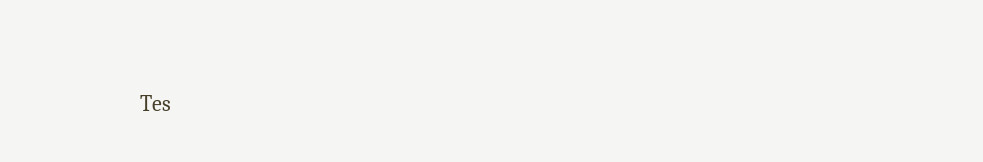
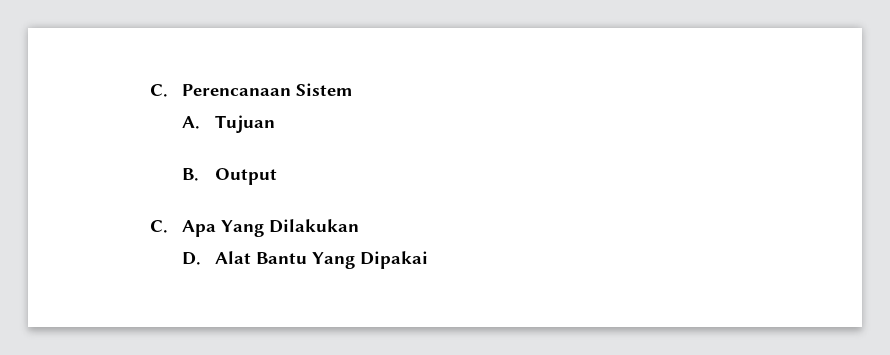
- Tes
+ C. Perencanaan Sistem
+ A. Tujuan
+ B. Output
+ C. Apa Yang Dilakukan
+ D. Alat Bantu Yang Dipakai

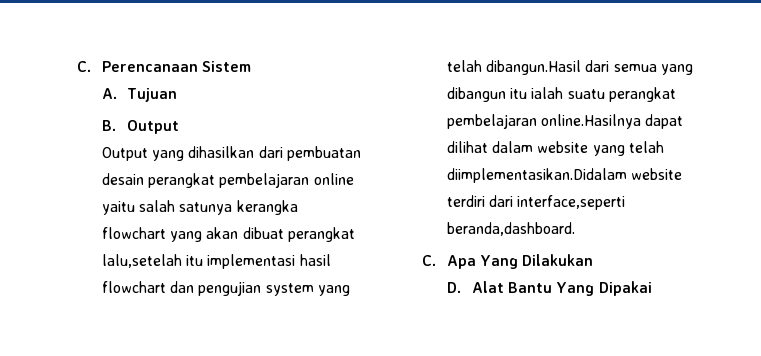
+ Output yang dihasilkan dari pembuatan desain perangkat pembelajaran online yaitu salah satunya kerangka flowchart yang akan dibuat perangkat lalu,setelah itu implementasi hasil flowchart dan pengujian system yang telah dibangun.Hasil dari semua yang dibangun itu ialah suatu perangkat pembelajaran online.Hasilnya dapat dilihat dalam website yang telah diimplementasikan.Didalam website terdiri dari interface,seperti beranda,dashboard.

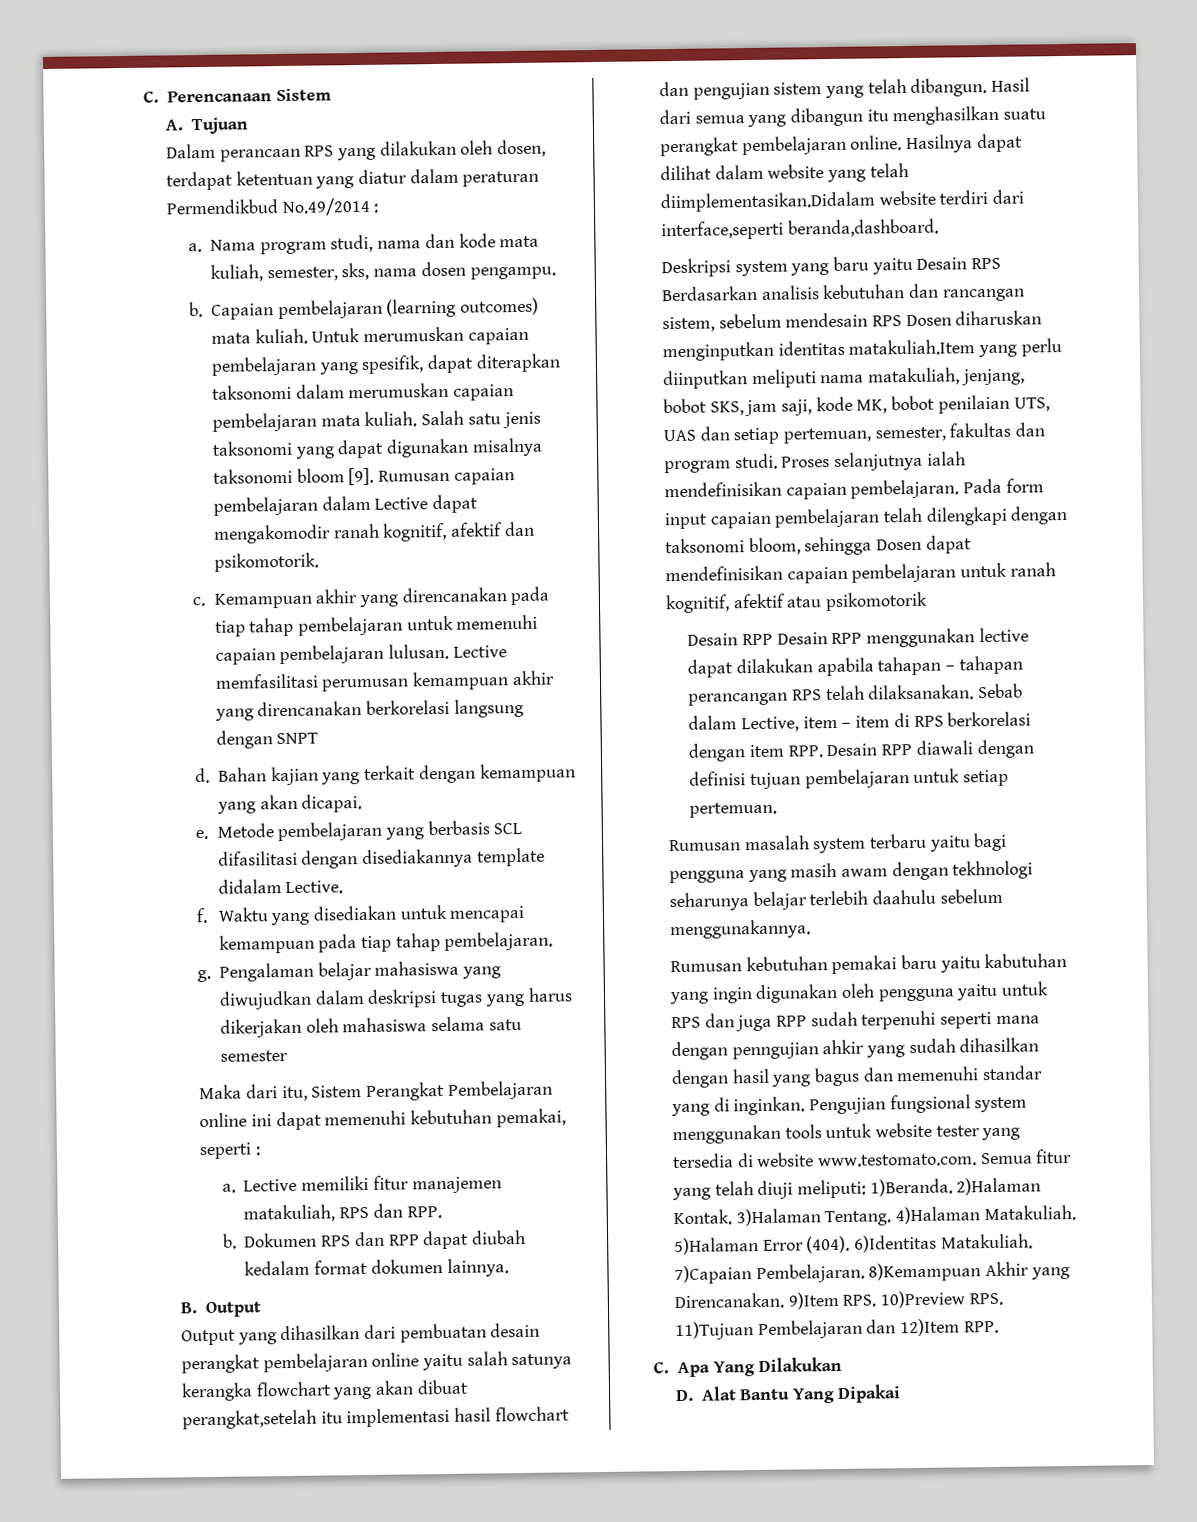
+ Dalam perancaan RPS yang dilakukan oleh dosen, terdapat ketentuan yang diatur dalam peraturan Permendikbud No.49/2014 :
+ a. Nama program studi, nama dan kode mata kuliah, semester, sks, nama dosen pengampu.
+ b. Capaian pembelajaran (learning outcomes) mata kuliah. Untuk merumuskan capaian pembelajaran yang spesifik, dapat diterapkan taksonomi dalam merumuskan capaian pembelajaran mata kuliah. Salah satu jenis taksonomi yang dapat digunakan misalnya taksonomi bloom [9]. Rumusan capaian pembelajaran dalam Lective dapat mengakomodir ranah kognitif, afektif dan psikomotorik.
+ c. Kemampuan akhir yang direncanakan pada tiap tahap pembelajaran untuk memenuhi capaian pembelajaran lulusan. Lective memfasilitasi perumusan kemampuan akhir yang direncanakan berkorelasi langsung dengan SNPT
+ d. Bahan kajian yang terkait dengan kemampuan yang akan dicapai.
+ e. Metode pembelajaran yang berbasis SCL difasilitasi dengan disediakannya template didalam Lective.
+ f. Waktu yang disediakan untuk mencapai kemampuan pada tiap tahap pembelajaran.
+ g. Pengalaman belajar mahasiswa yang diwujudkan dalam deskripsi tugas yang harus dikerjakan oleh mahasiswa selama satu semester
+ Maka dari itu, Sistem Perangkat Pembelajaran online ini dapat memenuhi kebutuhan pemakai, seperti :
+ a. Lective memiliki fitur manajemen matakuliah, RPS dan RPP.
+ b. Dokumen RPS dan RPP dapat diubah kedalam format dokumen lainnya.
- Output yang dihasilkan dari pembuatan desain perangkat pembelajaran online yaitu salah satunya kerangka flowchart yang akan dibuat perangkat lalu,setelah itu implementasi hasil flowchart dan pengujian system yang telah dibangun.Hasil dari semua yang dibangun itu ialah suatu perangkat pembelajaran online.Hasilnya dapat dilihat dalam website yang telah diimplementasikan.Didalam website terdiri dari interface,seperti beranda,dashboard.
+ Output yang dihasilkan dari pembuatan desain perangkat pembelajaran online yaitu salah satunya kerangka flowchart yang akan dibuat perangkat,setelah itu implementasi hasil flowchart dan pengujian sistem yang telah dibangun. Hasil dari semua yang dibangun itu menghasilkan suatu perangkat pembelajaran online. Hasilnya dapat dilihat dalam website yang telah diimplementasikan.Didalam website terdiri dari interface,seperti beranda,dashboard.
+ Deskripsi system yang baru yaitu Desain RPS Berdasarkan analisis kebutuhan dan rancangan sistem, sebelum mendesain RPS Dosen diharuskan menginputkan identitas matakuliah.Item yang perlu diinputkan meliputi nama matakuliah, jenjang, bobot SKS, jam saji, kode MK, bobot penilaian UTS, UAS dan setiap pertemuan, semester, fakultas dan program studi. Proses selanjutnya ialah mendefinisikan capaian pembelajaran. Pada form input capaian pembelajaran telah dilengkapi dengan taksonomi bloom, sehingga Dosen dapat mendefinisikan capaian pembelajaran untuk ranah kognitif, afektif atau psikomotorik
+ Desain RPP Desain RPP menggunakan lective dapat dilakukan apabila tahapan – tahapan perancangan RPS telah dilaksanakan. Sebab dalam Lective, item – item di RPS berkorelasi dengan item RPP. Desain RPP diawali dengan definisi tujuan pembelajaran untuk setiap pertemuan.
+ Rumusan masalah system terbaru yaitu bagi pengguna yang masih awam dengan tekhnologi seharunya belajar terlebih daahulu sebelum menggunakannya.
+ Rumusan kebutuhan pemakai baru yaitu kabutuhan yang ingin digunakan oleh pengguna yaitu untuk RPS dan juga RPP sudah terpenuhi seperti mana dengan penngujian ahkir yang sudah dihasilkan dengan hasil yang bagus dan memenuhi standar yang di inginkan. Pengujian fungsional system menggunakan tools untuk website tester yang tersedia di website www.testomato.com. Semua fitur yang telah diuji meliputi: 1)Beranda. 2)Halaman Kontak. 3)Halaman Tentang. 4)Halaman Matakuliah. 5)Halaman Error (404). 6)Identitas Matakuliah. 7)Capaian Pembelajaran. 8)Kemampuan Akhir yang Direncanakan. 9)Item RPS. 10)Preview RPS. 11)Tujuan Pembelajaran dan 12)Item RPP.

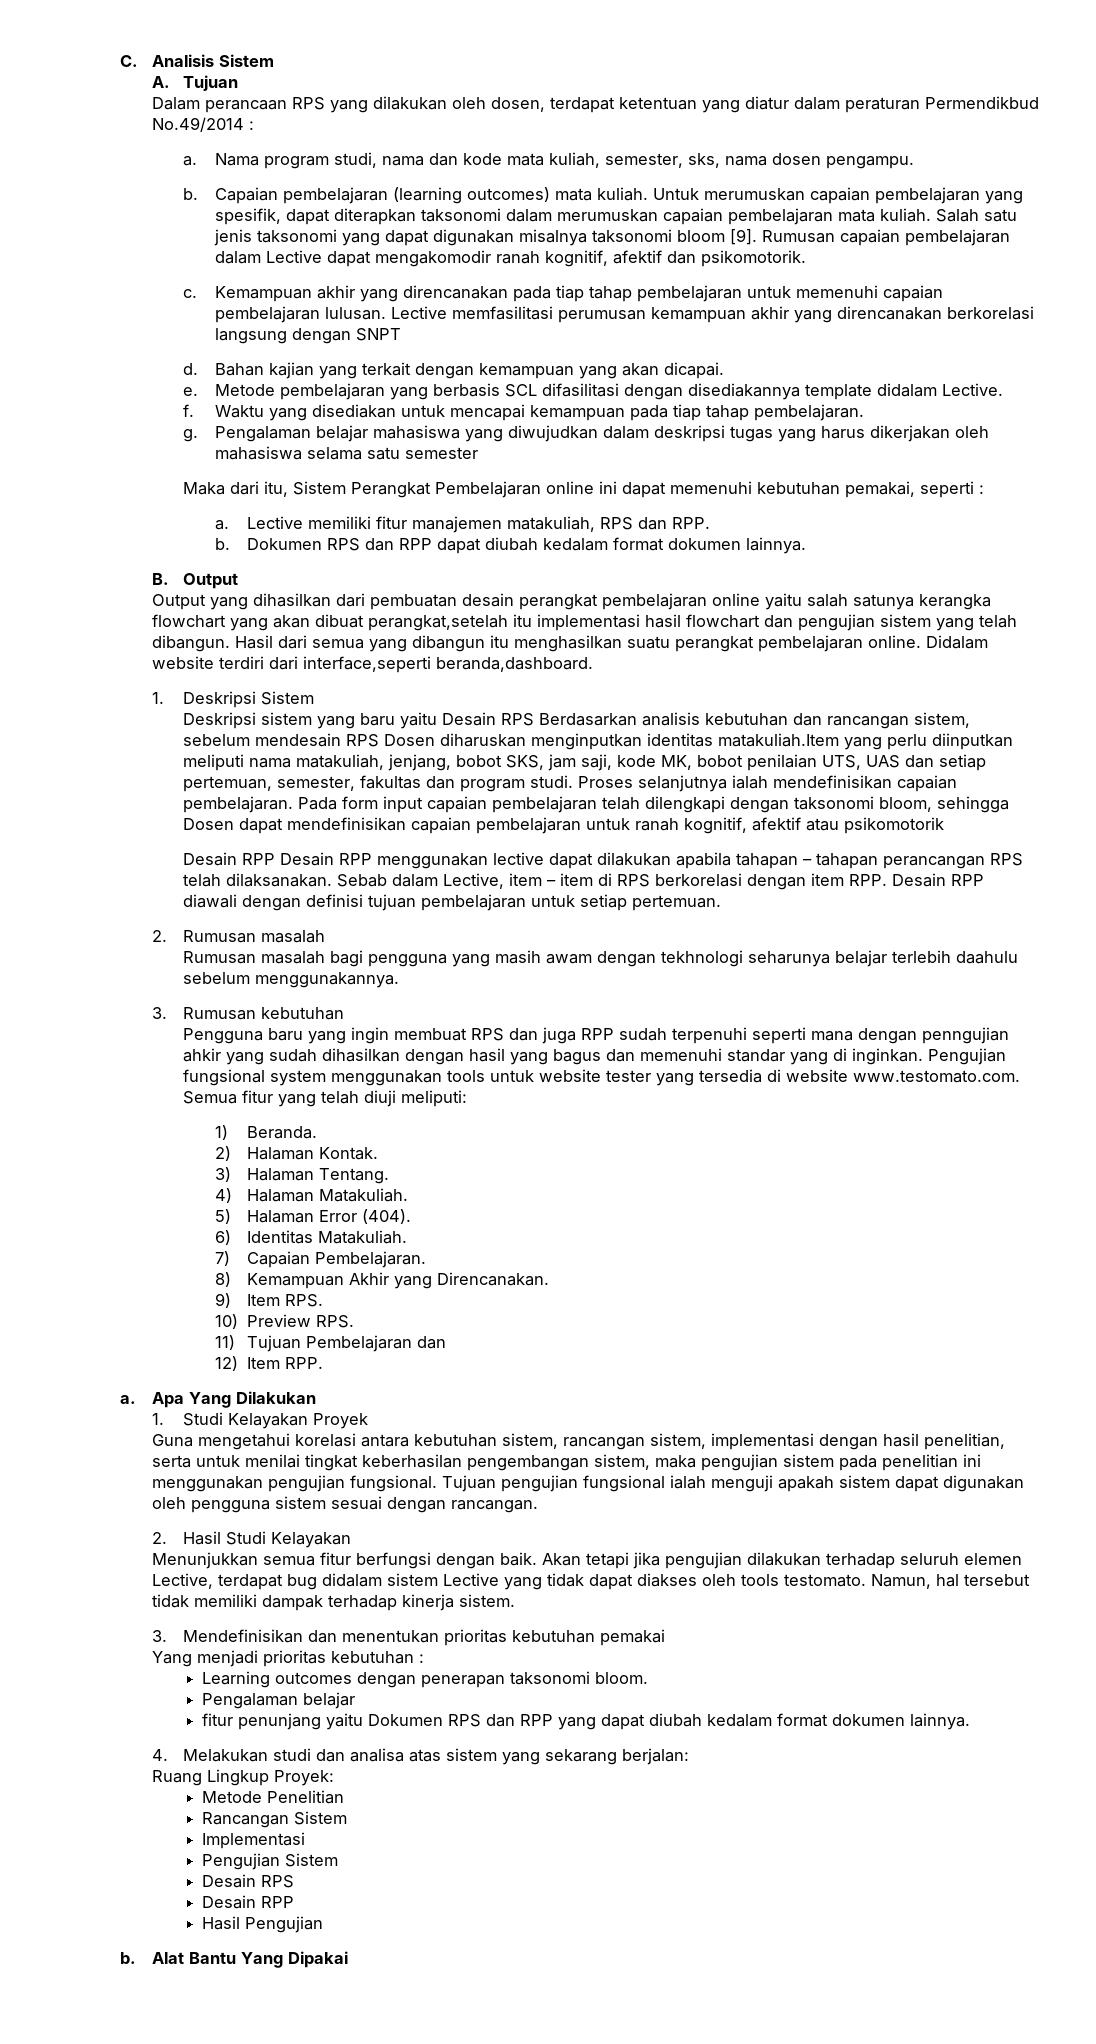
- C. Perencanaan Sistem
+ C. Analisis Sistem
- Hasilnya dapat dilihat dalam website yang telah diimplementasikan.Didalam website terdiri dari interface,seperti beranda,dashboard.
+ Didalam website terdiri dari interface,seperti beranda,dashboard.
- Deskripsi system yang baru yaitu Desain RPS Berdasarkan analisis kebutuhan dan rancangan sistem, sebelum mendesain RPS Dosen diharuskan menginputkan identitas matakuliah.Item yang perlu diinputkan meliputi nama matakuliah, jenjang, bobot SKS, jam saji, kode MK, bobot penilaian UTS, UAS dan setiap pertemuan, semester, fakultas dan program studi.
+ 1. Deskripsi Sistem
+ Deskripsi sistem yang baru yaitu Desain RPS Berdasarkan analisis kebutuhan dan rancangan sistem, sebelum mendesain RPS Dosen diharuskan menginputkan identitas matakuliah.Item yang perlu diinputkan meliputi nama matakuliah, jenjang, bobot SKS, jam saji, kode MK, bobot penilaian UTS, UAS dan setiap pertemuan, semester, fakultas dan program studi.
- Rumusan masalah system terbaru yaitu bagi pengguna yang masih awam dengan tekhnologi seharunya belajar terlebih daahulu sebelum menggunakannya.
+ 2. Rumusan masalah
+ Rumusan masalah bagi pengguna yang masih awam dengan tekhnologi seharunya belajar terlebih daahulu sebelum menggunakannya.
- Rumusan kebutuhan pemakai baru yaitu kabutuhan yang ingin digunakan oleh pengguna yaitu untuk RPS dan juga RPP sudah terpenuhi seperti mana dengan penngujian ahkir yang sudah dihasilkan dengan hasil yang bagus dan memenuhi standar yang di inginkan.
+ 3. Rumusan kebutuhan
+ Pengguna baru yang ingin membuat RPS dan juga RPP sudah terpenuhi seperti mana dengan penngujian ahkir yang sudah dihasilkan dengan hasil yang bagus dan memenuhi standar yang di inginkan.
- Pengujian fungsional system menggunakan tools untuk website tester yang tersedia di website www.testomato.com. Semua fitur yang telah diuji meliputi: 1)Beranda. 2)Halaman Kontak. 3)Halaman Tentang. 4)Halaman Matakuliah. 5)Halaman Error (404). 6)Identitas Matakuliah. 7)Capaian Pembelajaran. 8)Kemampuan Akhir yang Direncanakan. 9)Item RPS. 10)Preview RPS. 11)Tujuan Pembelajaran dan 12)Item RPP.
- C. Apa Yang Dilakukan
+ Pengujian fungsional system menggunakan tools untuk website tester yang tersedia di website www.testomato.com. Semua fitur yang telah diuji meliputi:
+ 1) Beranda.
+ 2) Halaman Kontak.
+ 3) Halaman Tentang.
+ 4) Halaman Matakuliah.
+ 5) Halaman Error (404).
+ 6) Identitas Matakuliah.
+ 7) Capaian Pembelajaran.
+ 8) Kemampuan Akhir yang Direncanakan.
+ 9) Item RPS.
+ 10) Preview RPS.
+ 11) Tujuan Pembelajaran dan
+ 12) Item RPP.
+ a. Apa Yang Dilakukan
- D. Alat Bantu Yang Dipakai
+ 1. Studi Kelayakan Proyek
+ Guna mengetahui korelasi antara kebutuhan sistem, rancangan sistem, implementasi dengan hasil penelitian, serta untuk menilai tingkat keberhasilan pengembangan sistem, maka pengujian sistem pada penelitian ini menggunakan pengujian fungsional. Tujuan pengujian fungsional ialah menguji apakah sistem dapat digunakan oleh pengguna sistem sesuai dengan rancangan.
+ 2. Hasil Studi Kelayakan
+ Menunjukkan semua fitur berfungsi dengan baik. Akan tetapi jika pengujian dilakukan terhadap seluruh elemen Lective, terdapat bug didalam sistem Lective yang tidak dapat diakses oleh tools testomato. Namun, hal tersebut tidak memiliki dampak terhadap kinerja sistem.
+ 3. Mendefinisikan dan menentukan prioritas kebutuhan pemakai
+ Yang menjadi prioritas kebutuhan :
+ Learning outcomes dengan penerapan taksonomi bloom.
+ Pengalaman belajar
+ fitur penunjang yaitu Dokumen RPS dan RPP yang dapat diubah kedalam format dokumen lainnya.
+ 4. Melakukan studi dan analisa atas sistem yang sekarang berjalan:
+ Ruang Lingkup Proyek:
+ Metode Penelitian
+ Rancangan Sistem
+ Implementasi
+ Pengujian Sistem
+ Desain RPS
+ Desain RPP
+ Hasil Pengujian
+ b. Alat Bantu Yang Dipakai

